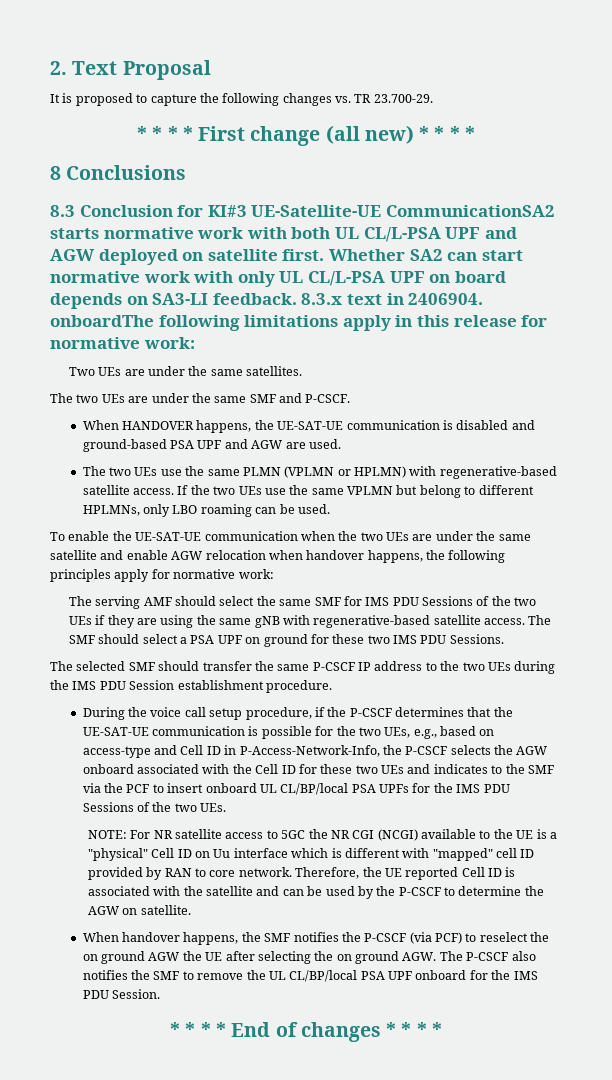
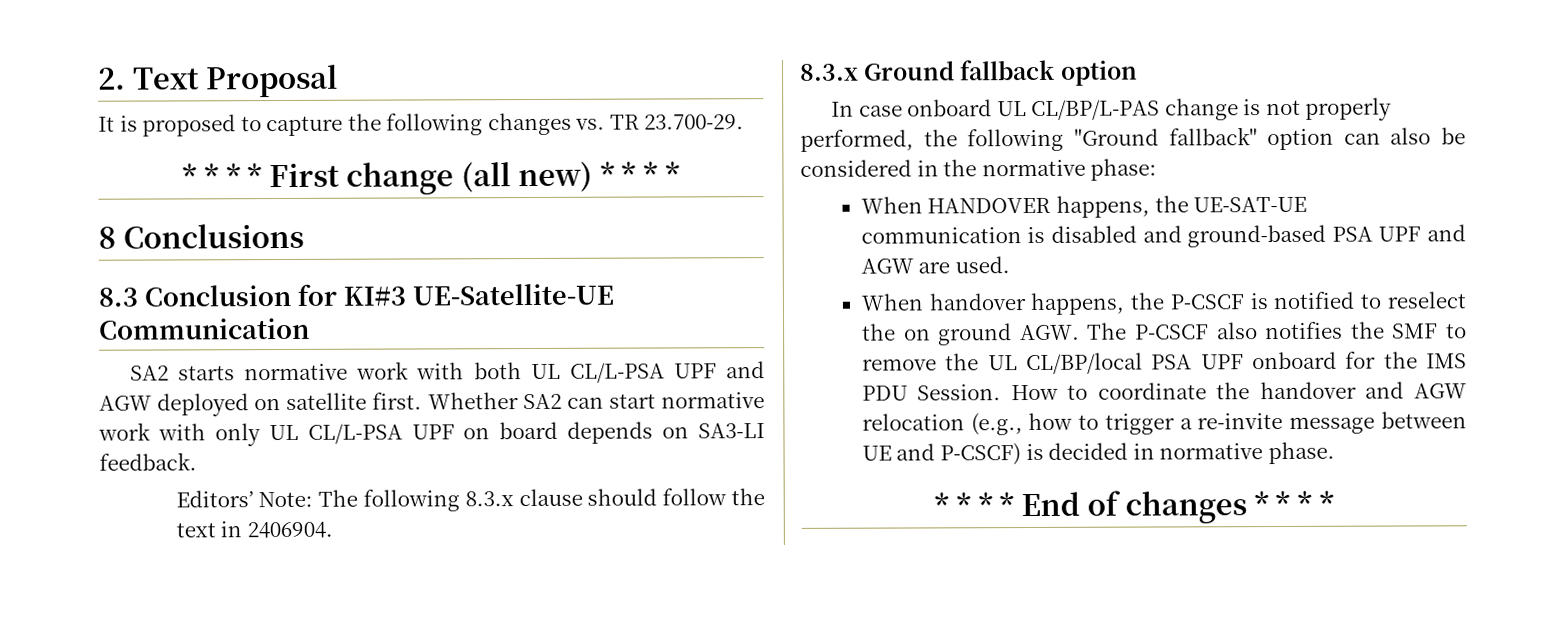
- 8.3 Conclusion for KI#3 UE-Satellite-UE CommunicationSA2 starts normative work with both UL CL/L-PSA UPF and AGW deployed on satellite first.
+ 8.3 Conclusion for KI#3 UE-Satellite-UE Communication
+ SA2 starts normative work with both UL CL/L-PSA UPF and AGW deployed on satellite first.
- Whether SA2 can start normative work with only UL CL/L-PSA UPF on board depends on SA3-LI feedback. 8.3.x text in 2406904. onboardThe following limitations apply in this release for normative work:
- Two UEs are under the same satellites.
- The two UEs are under the same SMF and P-CSCF.
+ Whether SA2 can start normative work with only UL CL/L-PSA UPF on board depends on SA3-LI feedback.
+ Editors’ Note: The following 8.3.x clause should follow the text in 2406904.
+ 8.3.x Ground fallback option
+ In case onboard UL CL/BP/L-PAS change is not properly performed, the following "Ground fallback" option can also be considered in the normative phase:
- The two UEs use the same PLMN (VPLMN or HPLMN) with regenerative-based satellite access. If the two UEs use the same VPLMN but belong to different HPLMNs, only LBO roaming can be used.
- To enable the UE-SAT-UE communication when the two UEs are under the same satellite and enable AGW relocation when handover happens, the following principles apply for normative work:
- The serving AMF should select the same SMF for IMS PDU Sessions of the two UEs if they are using the same gNB with regenerative-based satellite access. The SMF should select a PSA UPF on ground for these two IMS PDU Sessions.
- The selected SMF should transfer the same P-CSCF IP address to the two UEs during the IMS PDU Session establishment procedure.
- During the voice call setup procedure, if the P-CSCF determines that the UE-SAT-UE communication is possible for the two UEs, e.g., based on access-type and Cell ID in P-Access-Network-Info, the P-CSCF selects the AGW onboard associated with the Cell ID for these two UEs and indicates to the SMF via the PCF to insert onboard UL CL/BP/local PSA UPFs for the IMS PDU Sessions of the two UEs.
- NOTE: For NR satellite access to 5GC the NR CGI (NCGI) available to the UE is a "physical" Cell ID on Uu interface which is different with "mapped" cell ID provided by RAN to core network. Therefore, the UE reported Cell ID is associated with the satellite and can be used by the P-CSCF to determine the AGW on satellite.
- When handover happens, the SMF notifies the P-CSCF (via PCF) to reselect the on ground AGW the UE after selecting the on ground AGW. The P-CSCF also notifies the SMF to remove the UL CL/BP/local PSA UPF onboard for the IMS PDU Session.
+ When handover happens, the P-CSCF is notified to reselect the on ground AGW. The P-CSCF also notifies the SMF to remove the UL CL/BP/local PSA UPF onboard for the IMS PDU Session. How to coordinate the handover and AGW relocation (e.g., how to trigger a re-invite message between UE and P-CSCF) is decided in normative phase.

